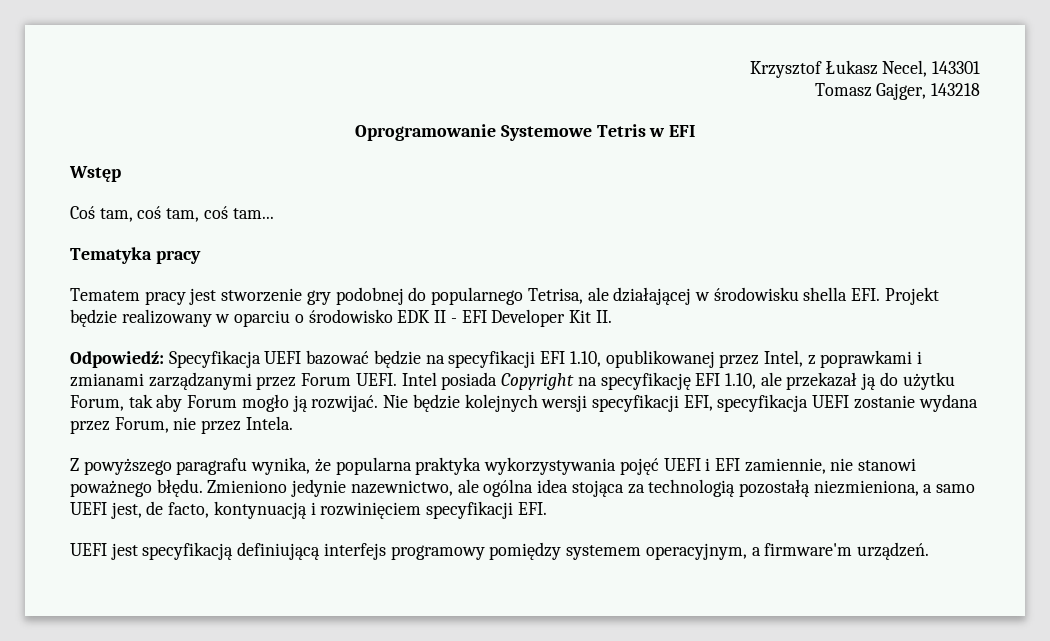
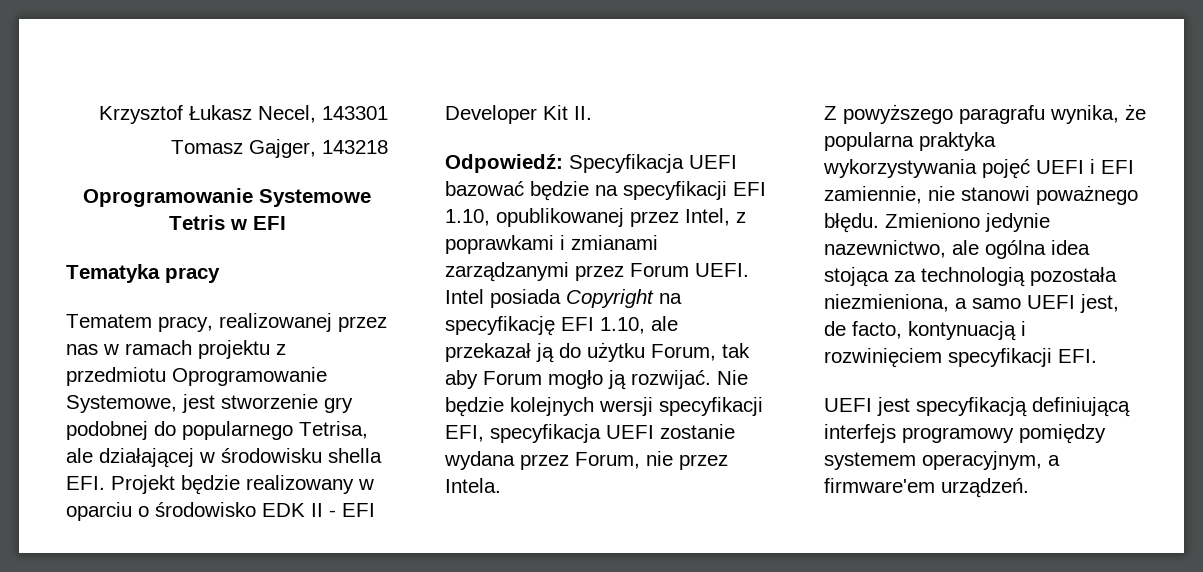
- Wstęp
- Coś tam, coś tam, coś tam...
  Tematyka pracy
- Tematem pracy jest stworzenie gry podobnej do popularnego Tetrisa, ale działającej w środowisku shella EFI. Projekt będzie realizowany w oparciu o środowisko EDK II - EFI Developer Kit II.
+ Tematem pracy, realizowanej przez nas w ramach projektu z przedmiotu Oprogramowanie Systemowe, jest stworzenie gry podobnej do popularnego Tetrisa, ale działającej w środowisku shella EFI. Projekt będzie realizowany w oparciu o środowisko EDK II - EFI Developer Kit II.
- Zmieniono jedynie nazewnictwo, ale ogólna idea stojąca za technologią pozostałą niezmieniona, a samo UEFI jest, de facto, kontynuacją i rozwinięciem specyfikacji EFI.
+ Zmieniono jedynie nazewnictwo, ale ogólna idea stojąca za technologią pozostała niezmieniona, a samo UEFI jest, de facto, kontynuacją i rozwinięciem specyfikacji EFI.
- UEFI jest specyfikacją definiującą interfejs programowy pomiędzy systemem operacyjnym, a firmware'm urządzeń.
+ UEFI jest specyfikacją definiującą interfejs programowy pomiędzy systemem operacyjnym, a firmware'em urządzeń.

